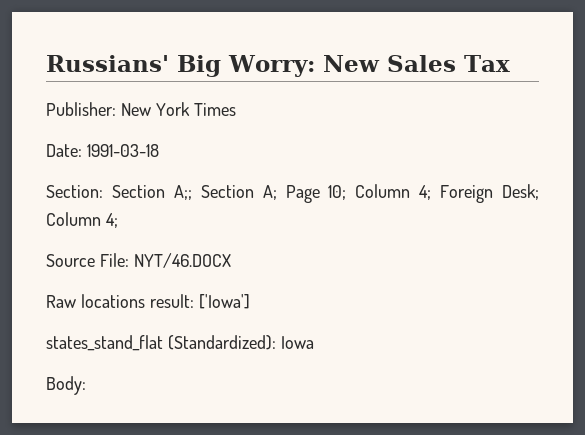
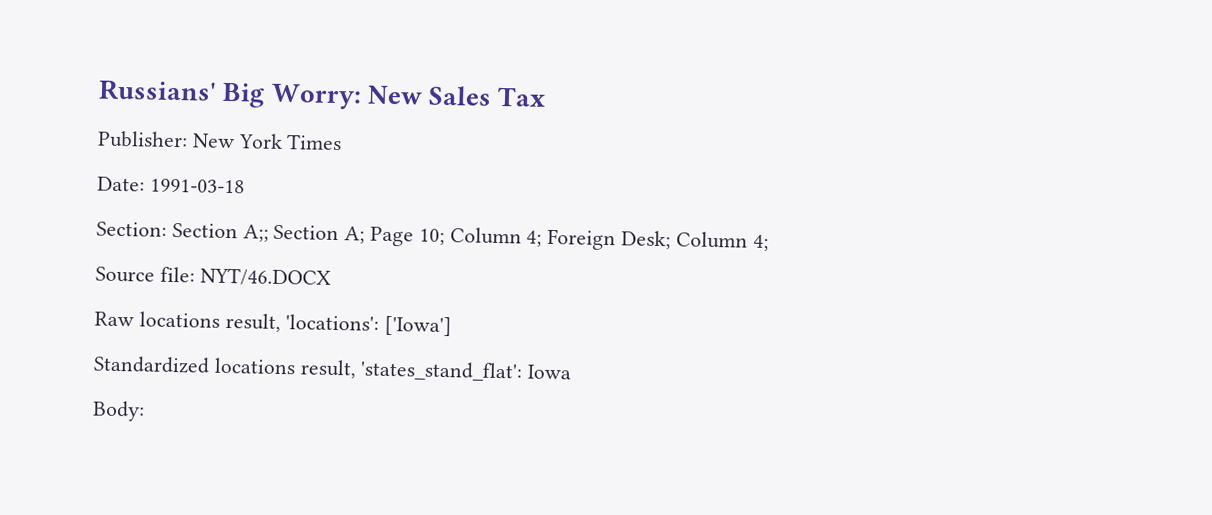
- Source File: NYT/46.DOCX
+ Source file: NYT/46.DOCX
- Raw locations result: ['Iowa']
+ Raw locations result, 'locations': ['Iowa']
- states_stand_flat (Standardized): Iowa
+ Standardized locations result, 'states_stand_flat': Iowa

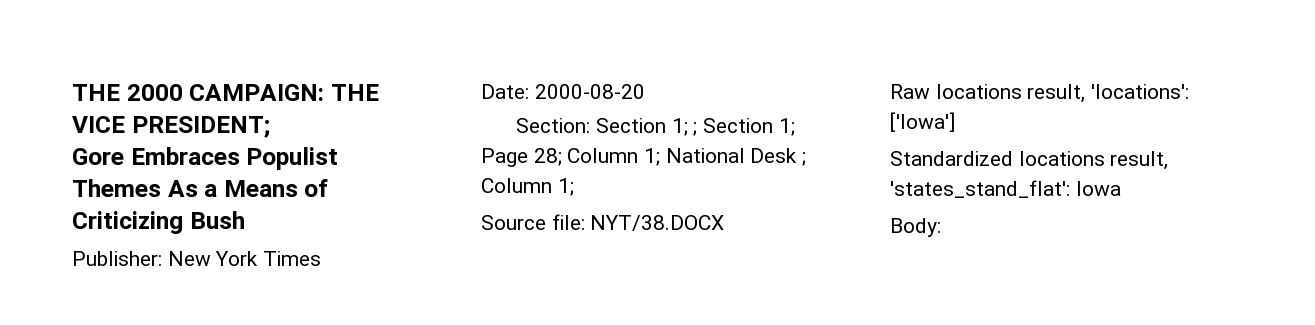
- Russians' Big Worry: New Sales Tax
+ THE 2000 CAMPAIGN: THE VICE PRESIDENT;
+ Gore Embraces Populist Themes As a Means of Criticizing Bush
- Date: 1991-03-18
+ Date: 2000-08-20
- Section: Section A;; Section A; Page 10; Column 4; Foreign Desk; Column 4;
+ Section: Section 1; ; Section 1; Page 28; Column 1; National Desk ; Column 1;
- Source file: NYT/46.DOCX
+ Source file: NYT/38.DOCX

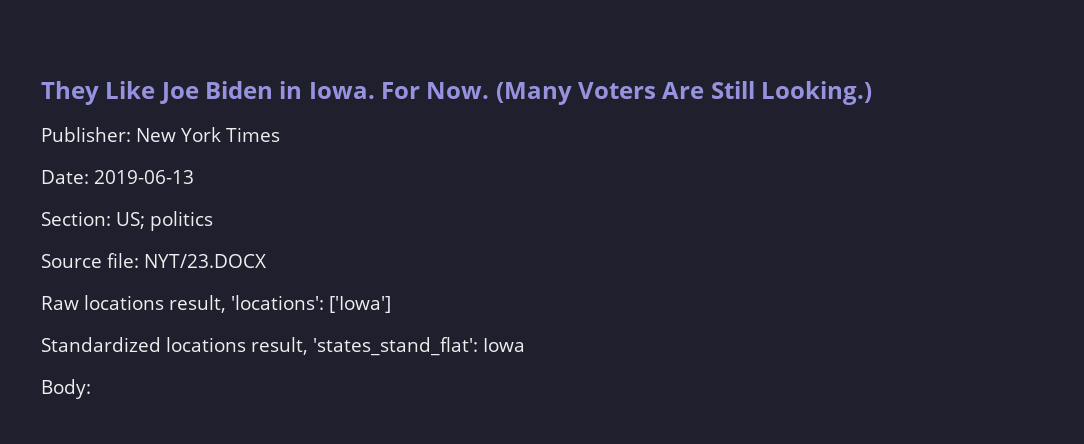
- THE 2000 CAMPAIGN: THE VICE PRESIDENT;
- Gore Embraces Populist Themes As a Means of Criticizing Bush
+ They Like Joe Biden in Iowa. For Now. (Many Voters Are Still Looking.)
- Date: 2000-08-20
+ Date: 2019-06-13
- Section: Section 1; ; Section 1; Page 28; Column 1; National Desk ; Column 1;
+ Section: US; politics
- Source file: NYT/38.DOCX
+ Source file: NYT/23.DOCX

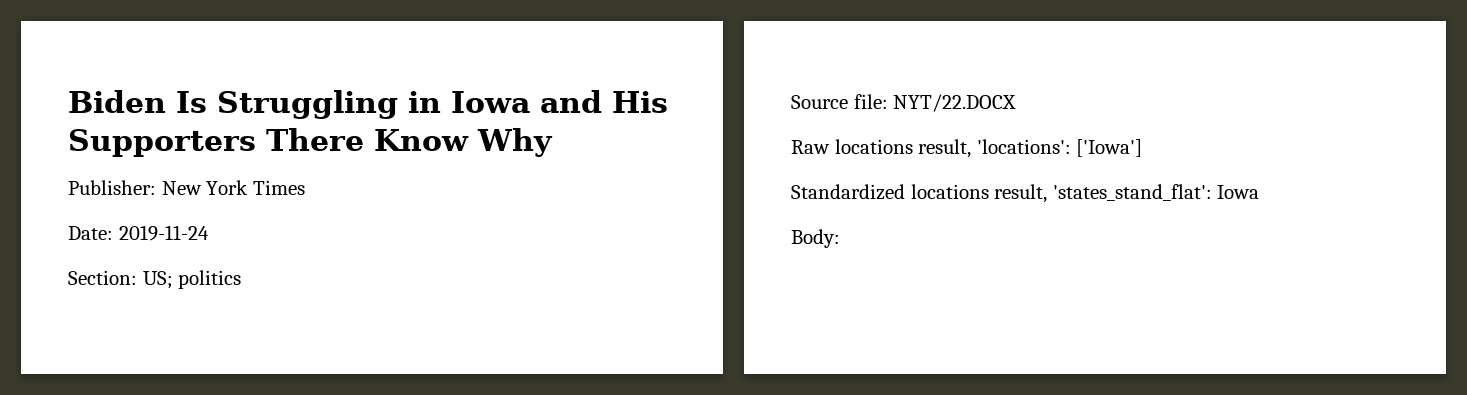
- They Like Joe Biden in Iowa. For Now. (Many Voters Are Still Looking.)
+ Biden Is Struggling in Iowa and His Supporters There Know Why
- Date: 2019-06-13
+ Date: 2019-11-24
- Source file: NYT/23.DOCX
+ Source file: NYT/22.DOCX

